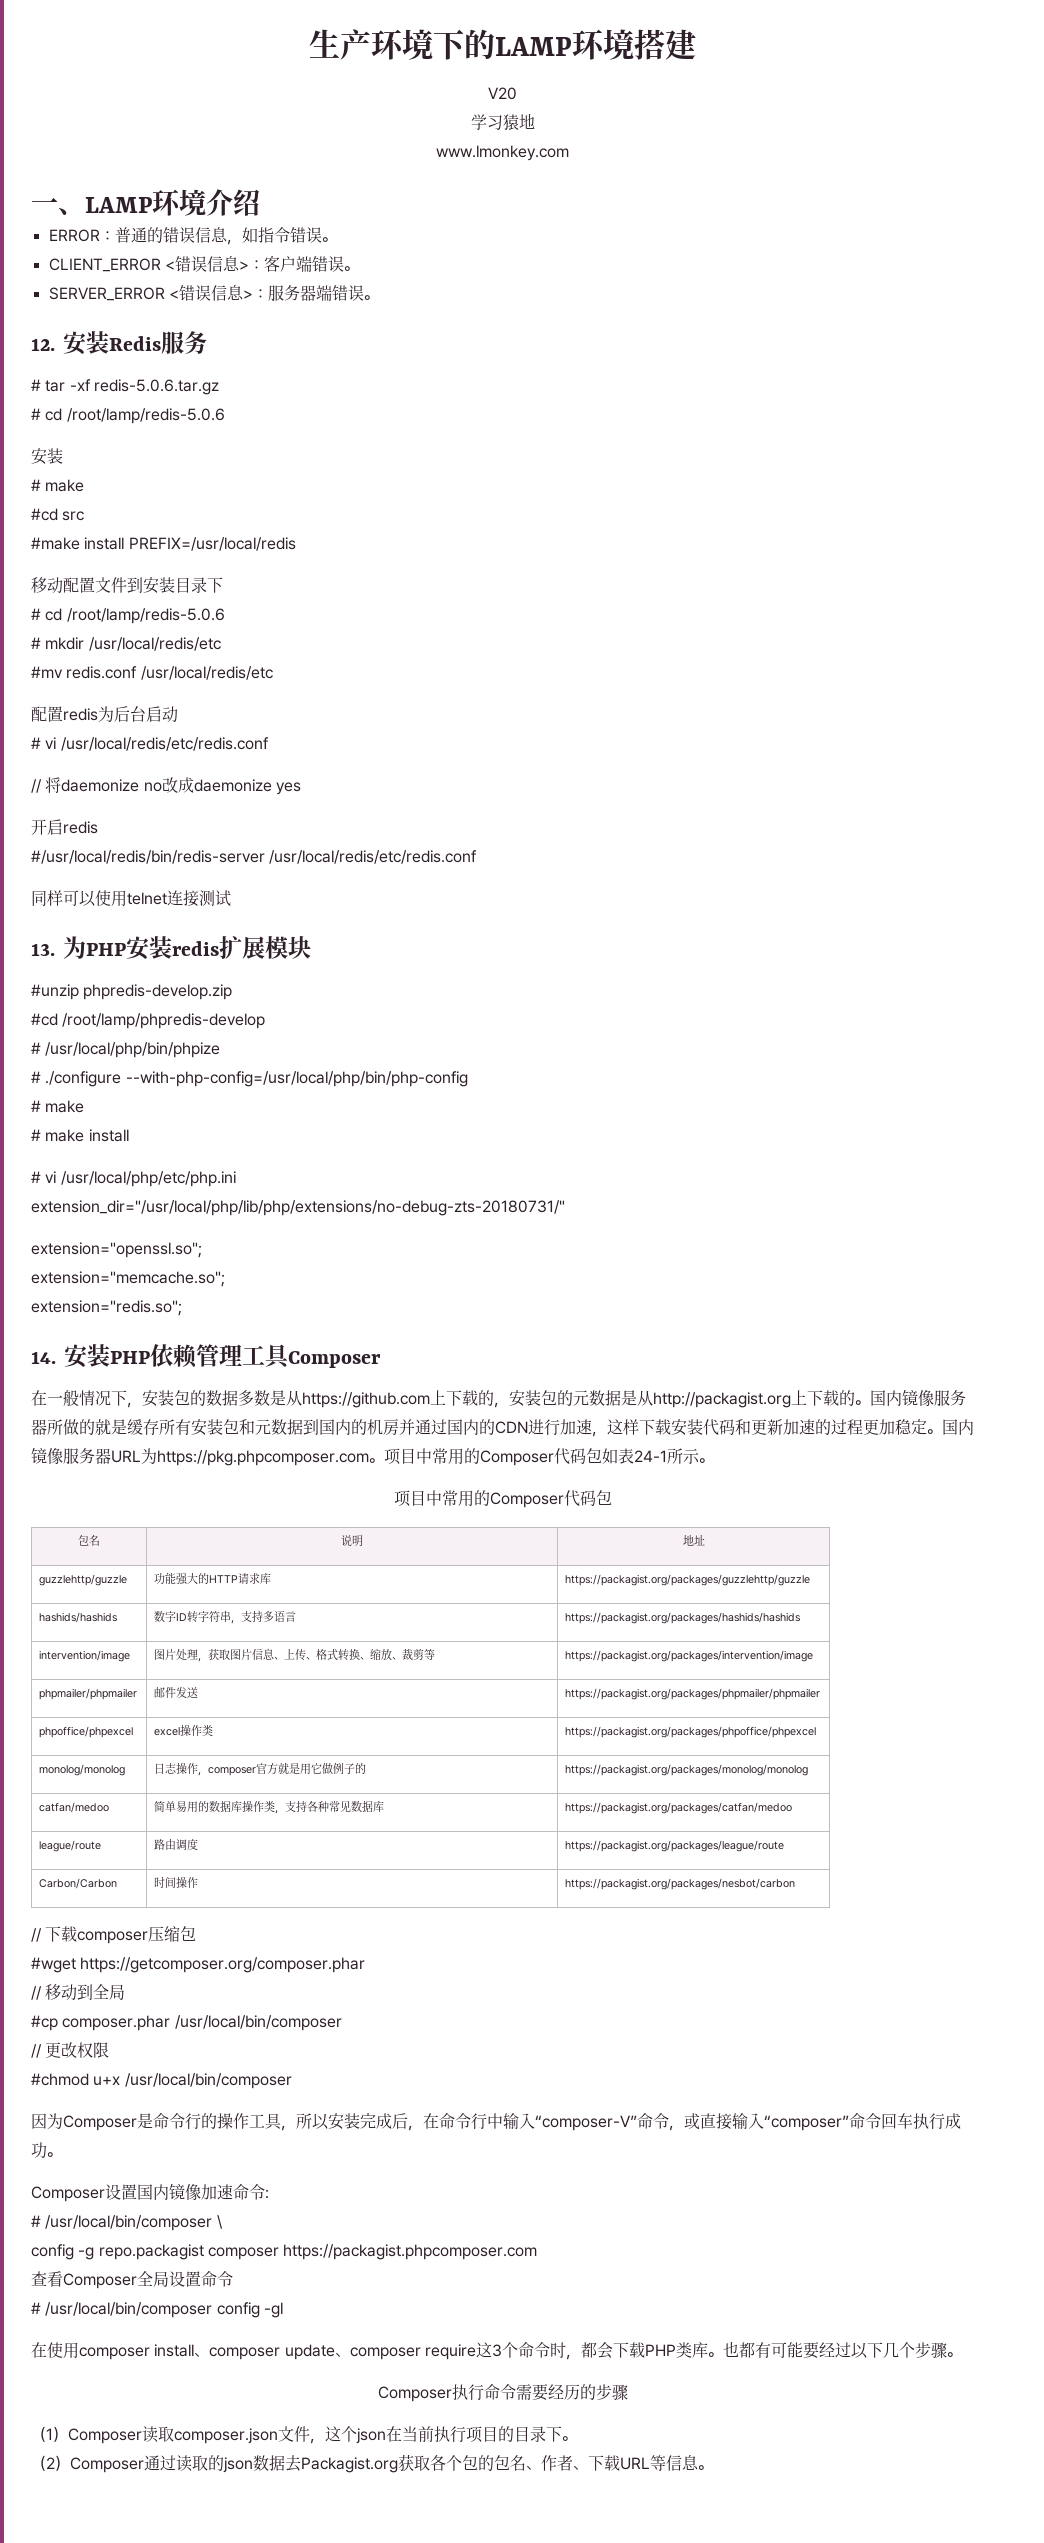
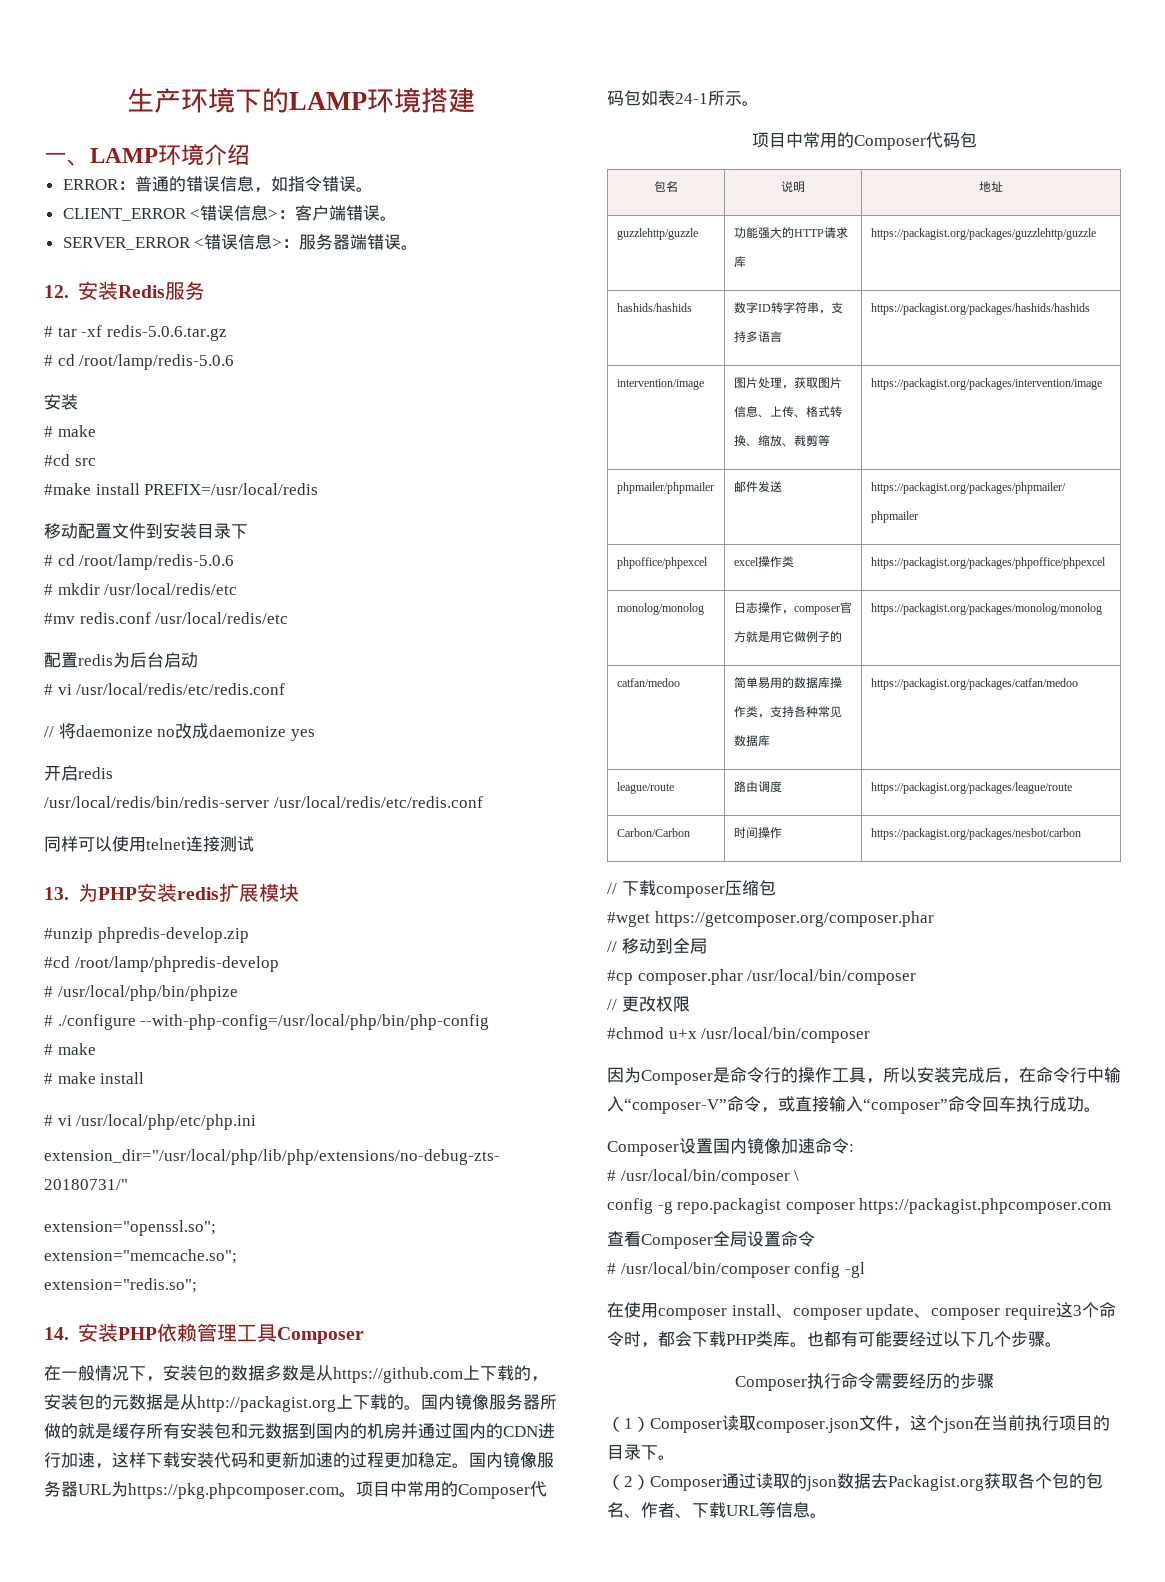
- V20
- 学习猿地
- www.lmonkey.com
- #/usr/local/redis/bin/redis-server /usr/local/redis/etc/redis.conf
+ /usr/local/redis/bin/redis-server /usr/local/redis/etc/redis.conf

